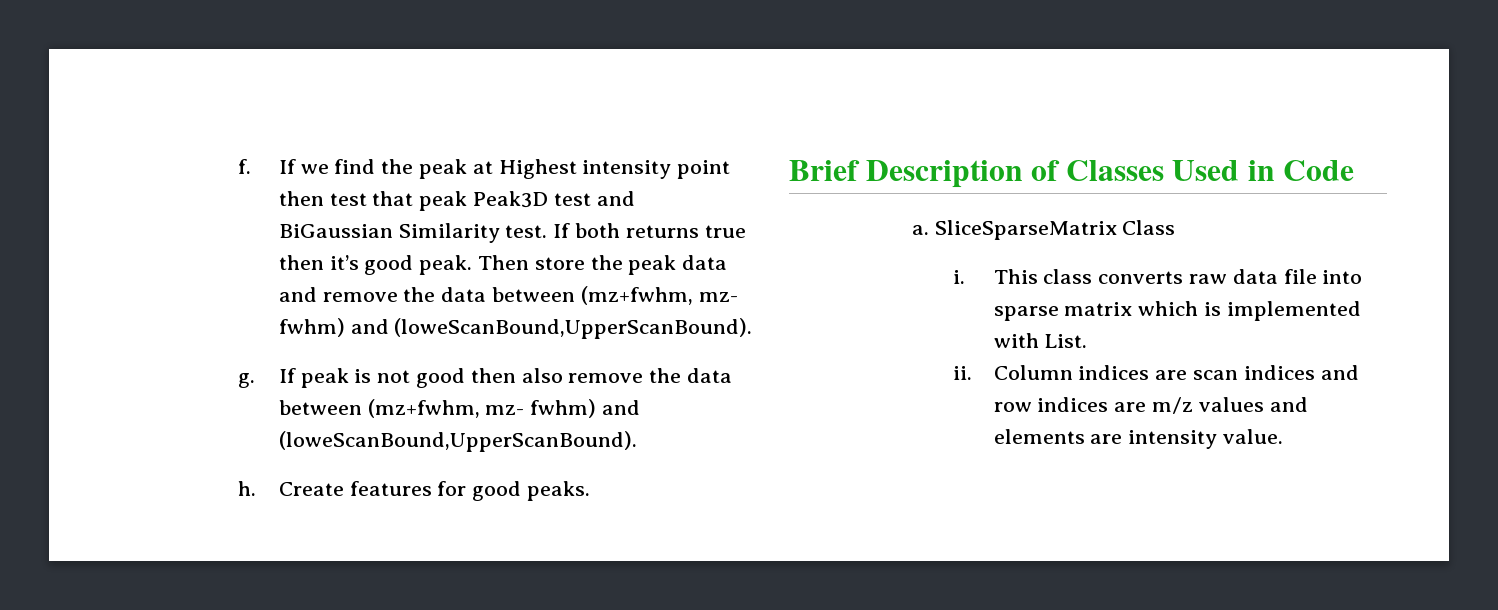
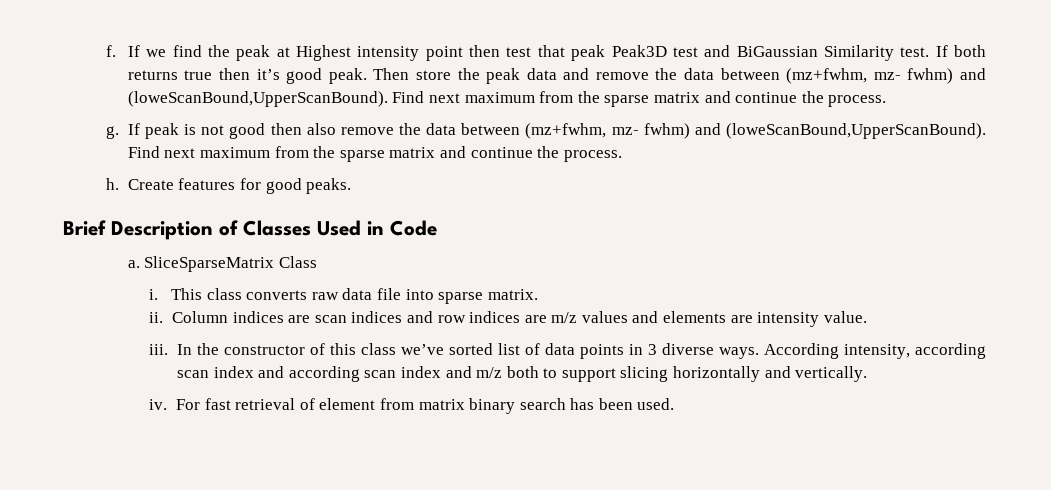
- Then store the peak data and remove the data between (mz+fwhm, mz- fwhm) and (loweScanBound,UpperScanBound).
+ Then store the peak data and remove the data between (mz+fwhm, mz- fwhm) and (loweScanBound,UpperScanBound). Find next maximum from the sparse matrix and continue the process.
- If peak is not good then also remove the data between (mz+fwhm, mz- fwhm) and (loweScanBound,UpperScanBound).
+ If peak is not good then also remove the data between (mz+fwhm, mz- fwhm) and (loweScanBound,UpperScanBound). Find next maximum from the sparse matrix and continue the process.
- This class converts raw data file into sparse matrix which is implemented with List.
+ This class converts raw data file into sparse matrix.
+ iii. In the constructor of this class we’ve sorted list of data points in 3 diverse ways. According intensity, according scan index and according scan index and m/z both to support slicing horizontally and vertically.
+ iv. For fast retrieval of element from matrix binary search has been used.

